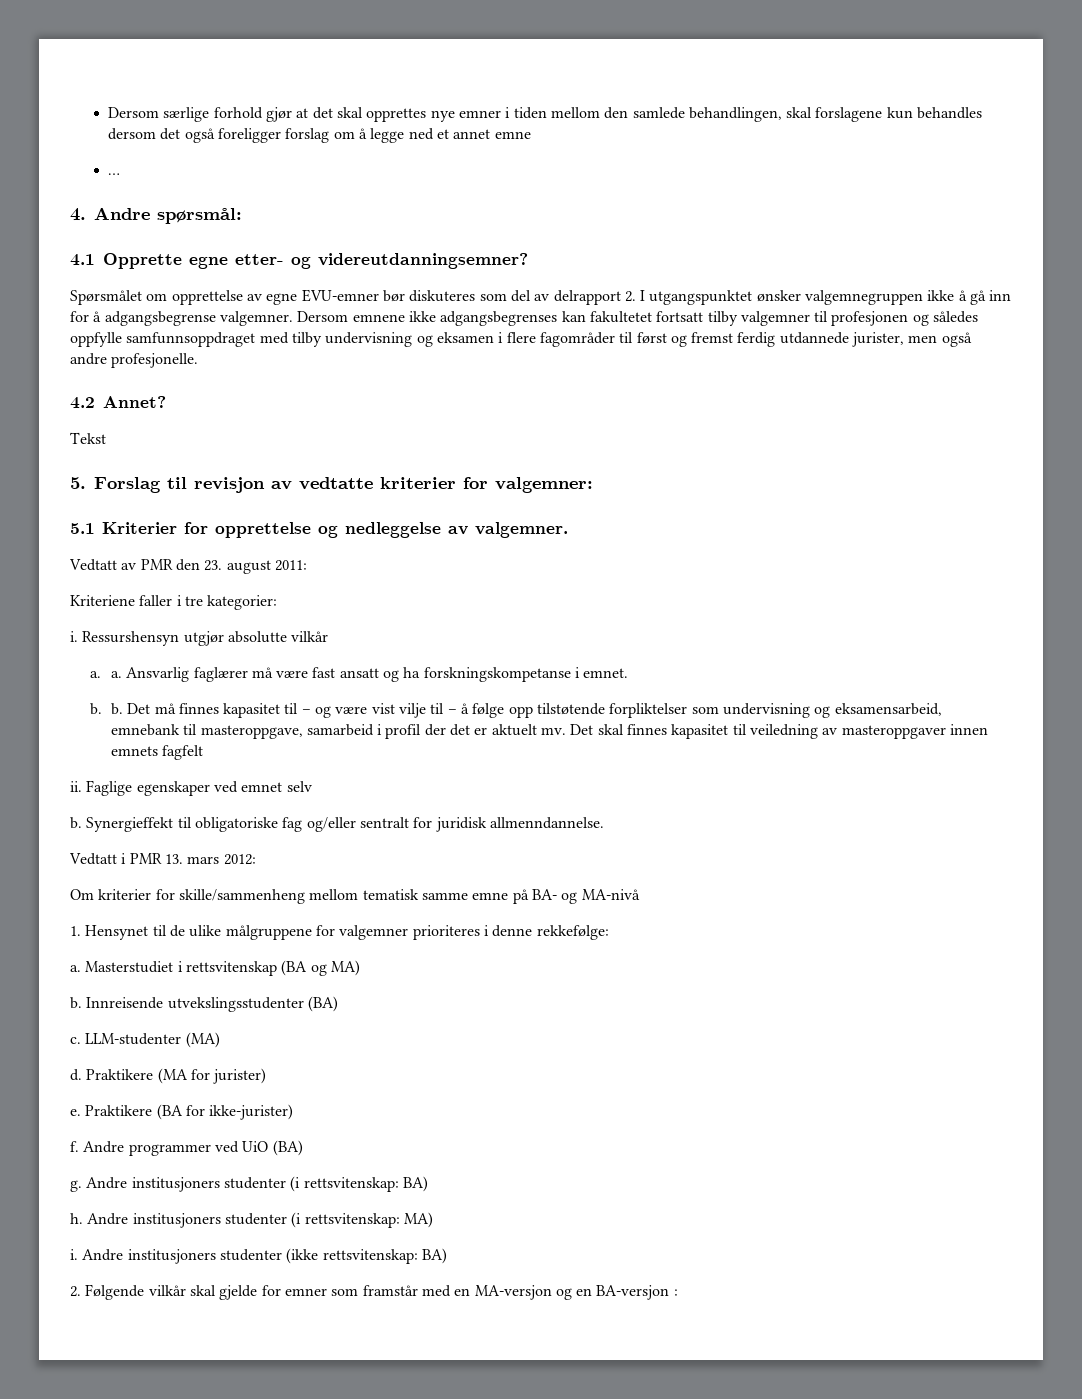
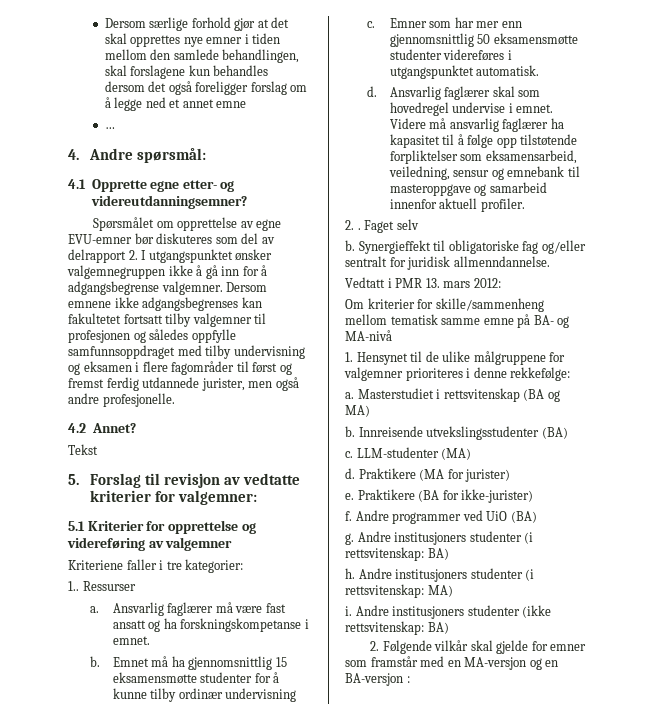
- 5.1 Kriterier for opprettelse og nedleggelse av valgemner.
- Vedtatt av PMR den 23. august 2011:
+ 5.1 Kriterier for opprettelse og videreføring av valgemner
- i. Ressurshensyn utgjør absolutte vilkår
- a. a.
+ 1.. Ressurser
+ a.
- b. b. Det må finnes kapasitet til – og være vist vilje til – å følge opp tilstøtende forpliktelser som undervisning og eksamensarbeid, emnebank til masteroppgave, samarbeid i profil der det er aktuelt mv. Det skal finnes kapasitet til veiledning av masteroppgaver innen emnets fagfelt
- ii. Faglige egenskaper ved emnet selv
+ b. Emnet må ha gjennomsnittlig 15 eksamensmøtte studenter for å kunne tilby ordinær undervisning
+ c. Emner som har mer enn gjennomsnittlig 50 eksamensmøtte studenter videreføres i utgangspunktet automatisk.
+ d. Ansvarlig faglærer skal som hovedregel undervise i emnet. Videre må ansvarlig faglærer ha kapasitet til å følge opp tilstøtende forpliktelser som eksamensarbeid, veiledning, sensur og emnebank til masteroppgave og samarbeid innenfor aktuell profiler.
+ 2. . Faget selv

